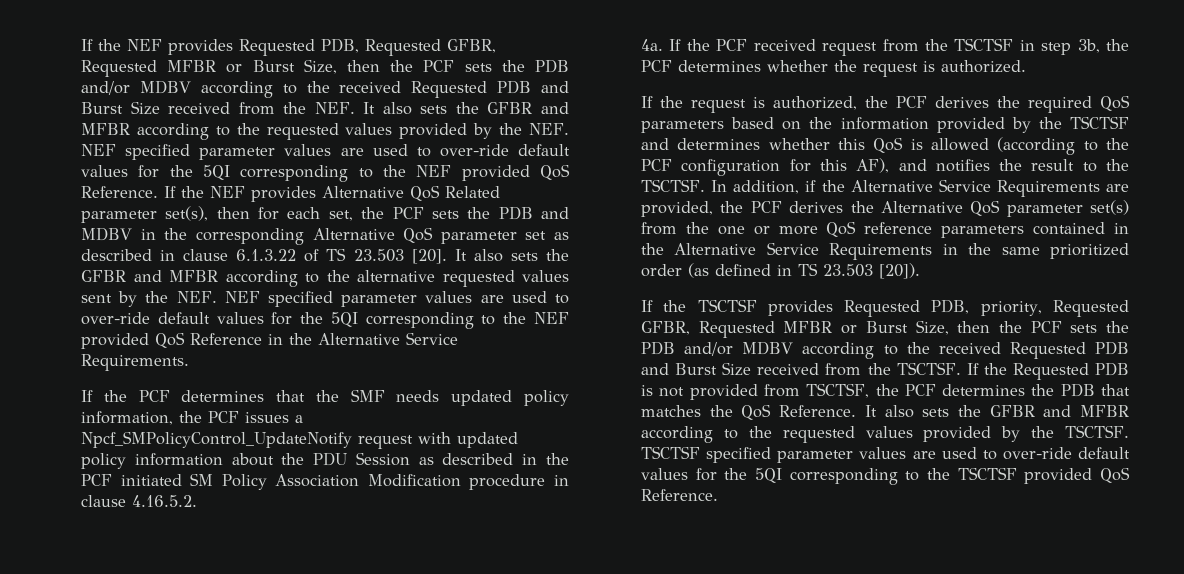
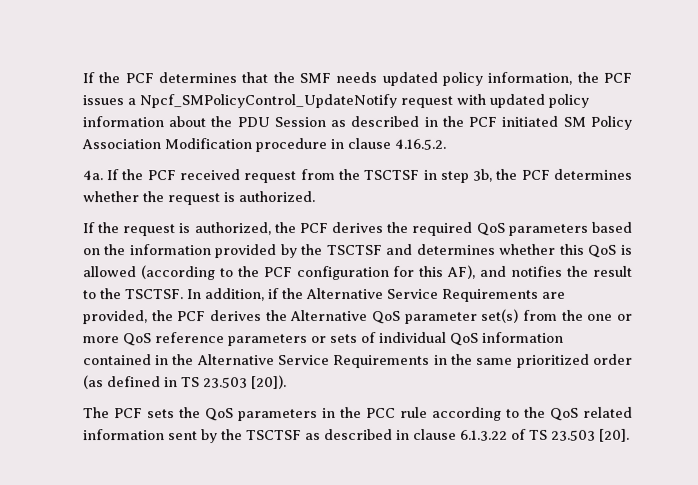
- If the NEF provides Requested PDB, Requested GFBR, Requested MFBR or Burst Size, then the PCF sets the PDB and/or MDBV according to the received Requested PDB and Burst Size received from the NEF. It also sets the GFBR and MFBR according to the requested values provided by the NEF. NEF specified parameter values are used to over-ride default values for the 5QI corresponding to the NEF provided QoS Reference. If the NEF provides Alternative QoS Related parameter set(s), then for each set, the PCF sets the PDB and MDBV in the corresponding Alternative QoS parameter set as described in clause 6.1.3.22 of TS 23.503 [20]. It also sets the GFBR and MFBR according to the alternative requested values sent by the NEF. NEF specified parameter values are used to over-ride default values for the 5QI corresponding to the NEF provided QoS Reference in the Alternative Service Requirements.
- In addition, if the Alternative Service Requirements are provided, the PCF derives the Alternative QoS parameter set(s) from the one or more QoS reference parameters contained in the Alternative Service Requirements in the same prioritized order (as defined in TS 23.503 [20]).
+ In addition, if the Alternative Service Requirements are provided, the PCF derives the Alternative QoS parameter set(s) from the one or more QoS reference parameters or sets of individual QoS information contained in the Alternative Service Requirements in the same prioritized order (as defined in TS 23.503 [20]).
- If the TSCTSF provides Requested PDB, priority, Requested GFBR, Requested MFBR or Burst Size, then the PCF sets the PDB and/or MDBV according to the received Requested PDB and Burst Size received from the TSCTSF. If the Requested PDB is not provided from TSCTSF, the PCF determines the PDB that matches the QoS Reference. It also sets the GFBR and MFBR according to the requested values provided by the TSCTSF. TSCTSF specified parameter values are used to over-ride default values for the 5QI corresponding to the TSCTSF provided QoS Reference.
+ The PCF sets the QoS parameters in the PCC rule according to the QoS related information sent by the TSCTSF as described in clause 6.1.3.22 of TS 23.503 [20].

